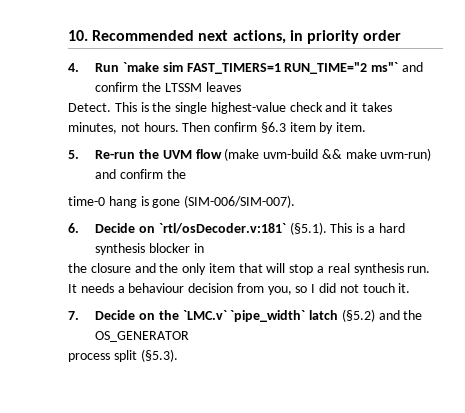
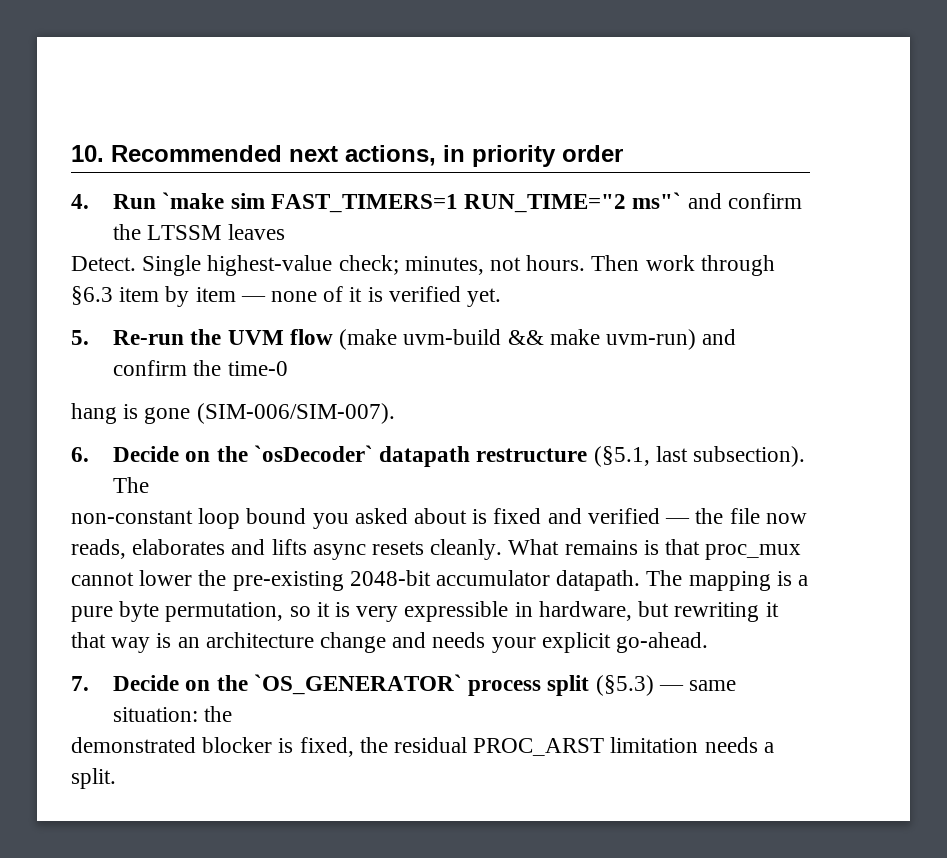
- This is the single highest-value check and it takes minutes, not hours.
+ Single highest-value check; minutes, not hours.
- Then confirm §6.3 item by item.
+ Then work through §6.3 item by item — none of it is verified yet.
- 5. Re-run the UVM flow (make uvm-build && make uvm-run) and confirm the
- time-0 hang is gone (SIM-006/SIM-007).
+ 5. Re-run the UVM flow (make uvm-build && make uvm-run) and confirm the time-0
+ hang is gone (SIM-006/SIM-007).
- 6. Decide on `rtl/osDecoder.v:181` (§5.1). This is a hard synthesis blocker in
- the closure and the only item that will stop a real synthesis run. It needs a behaviour decision from you, so I did not touch it.
- 7. Decide on the `LMC.v` `pipe_width` latch (§5.2) and the OS_GENERATOR
- process split (§5.3).
+ 6. Decide on the `osDecoder` datapath restructure (§5.1, last subsection). The
+ non-constant loop bound you asked about is fixed and verified — the file now reads, elaborates and lifts async resets cleanly. What remains is that proc_mux cannot lower the pre-existing 2048-bit accumulator datapath. The mapping is a pure byte permutation, so it is very expressible in hardware, but rewriting it that way is an architecture change and needs your explicit go-ahead.
+ 7. Decide on the `OS_GENERATOR` process split (§5.3) — same situation: the
+ demonstrated blocker is fixed, the residual PROC_ARST limitation needs a split.

